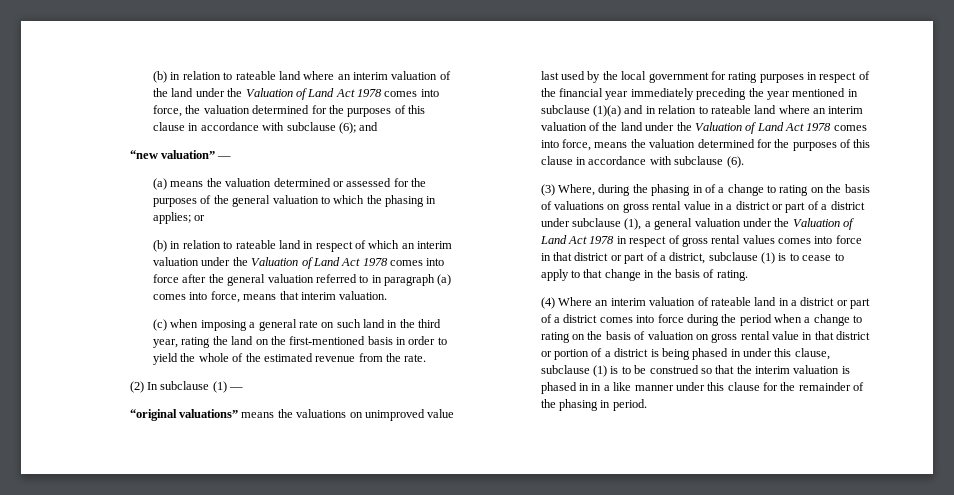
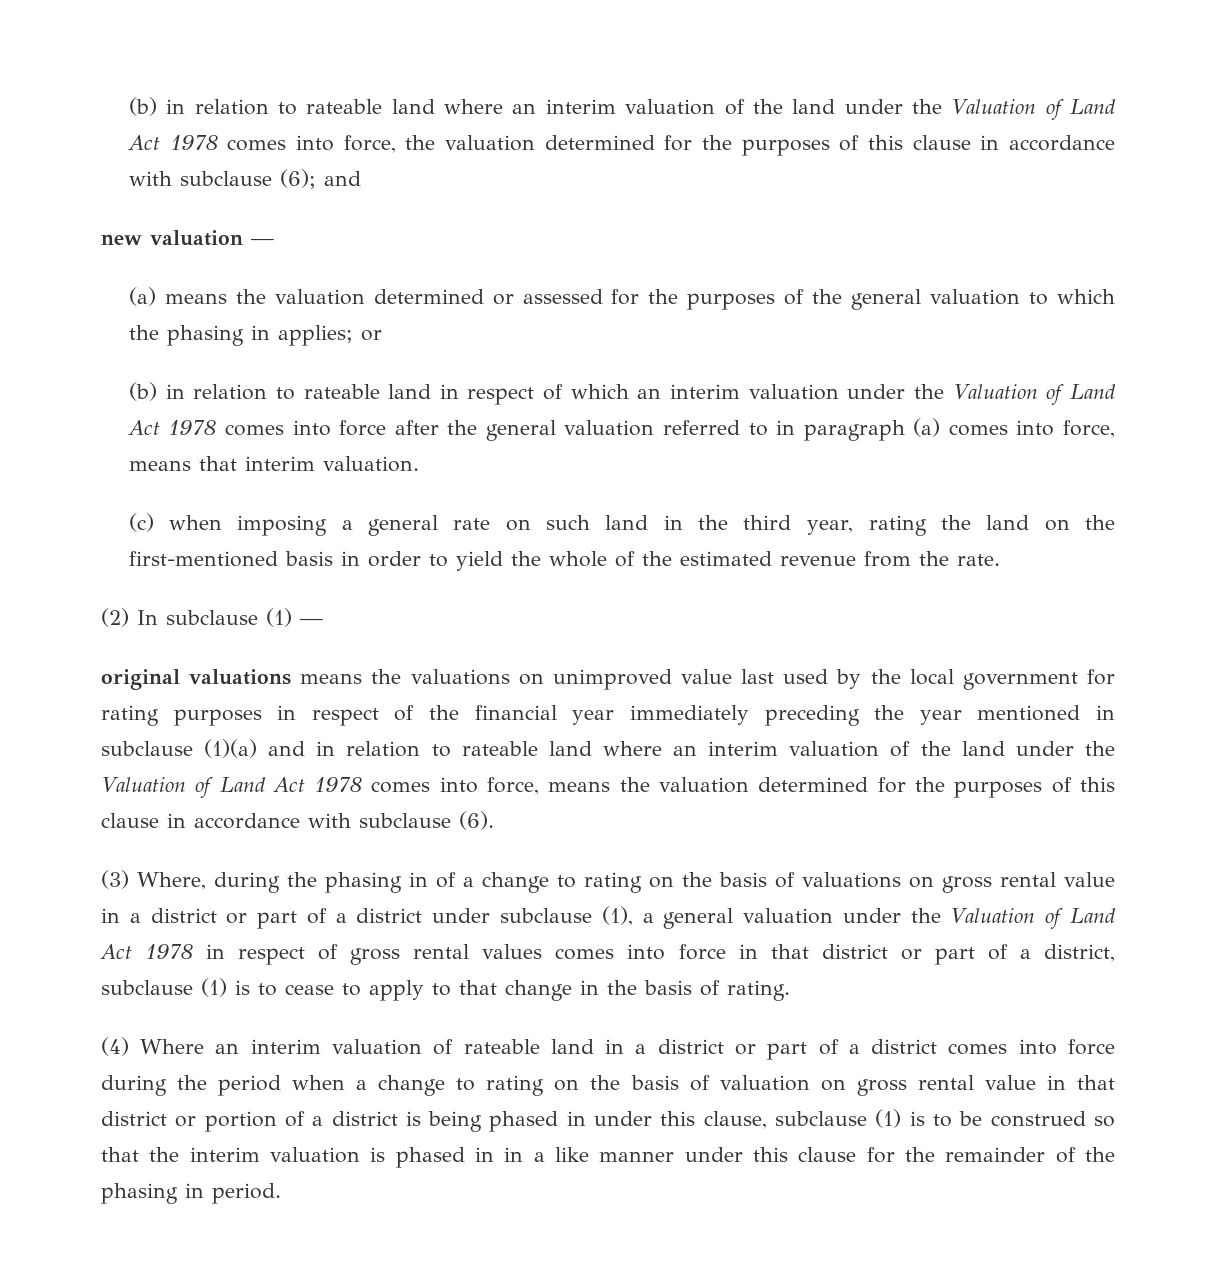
- “new valuation” —
+ new valuation —
- “original valuations” means the valuations on unimproved value last used by the local government for rating purposes in respect of the financial year immediately preceding the year mentioned in subclause (1)(a) and in relation to rateable land where an interim valuation of the land under the Valuation of Land Act 1978 comes into force, means the valuation determined for the purposes of this clause in accordance with subclause (6).
+ original valuations means the valuations on unimproved value last used by the local government for rating purposes in respect of the financial year immediately preceding the year mentioned in subclause (1)(a) and in relation to rateable land where an interim valuation of the land under the Valuation of Land Act 1978 comes into force, means the valuation determined for the purposes of this clause in accordance with subclause (6).

